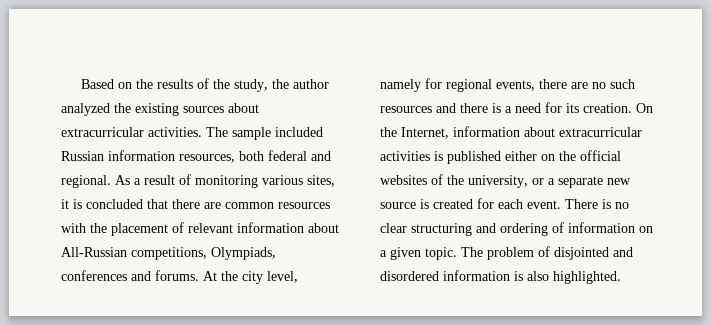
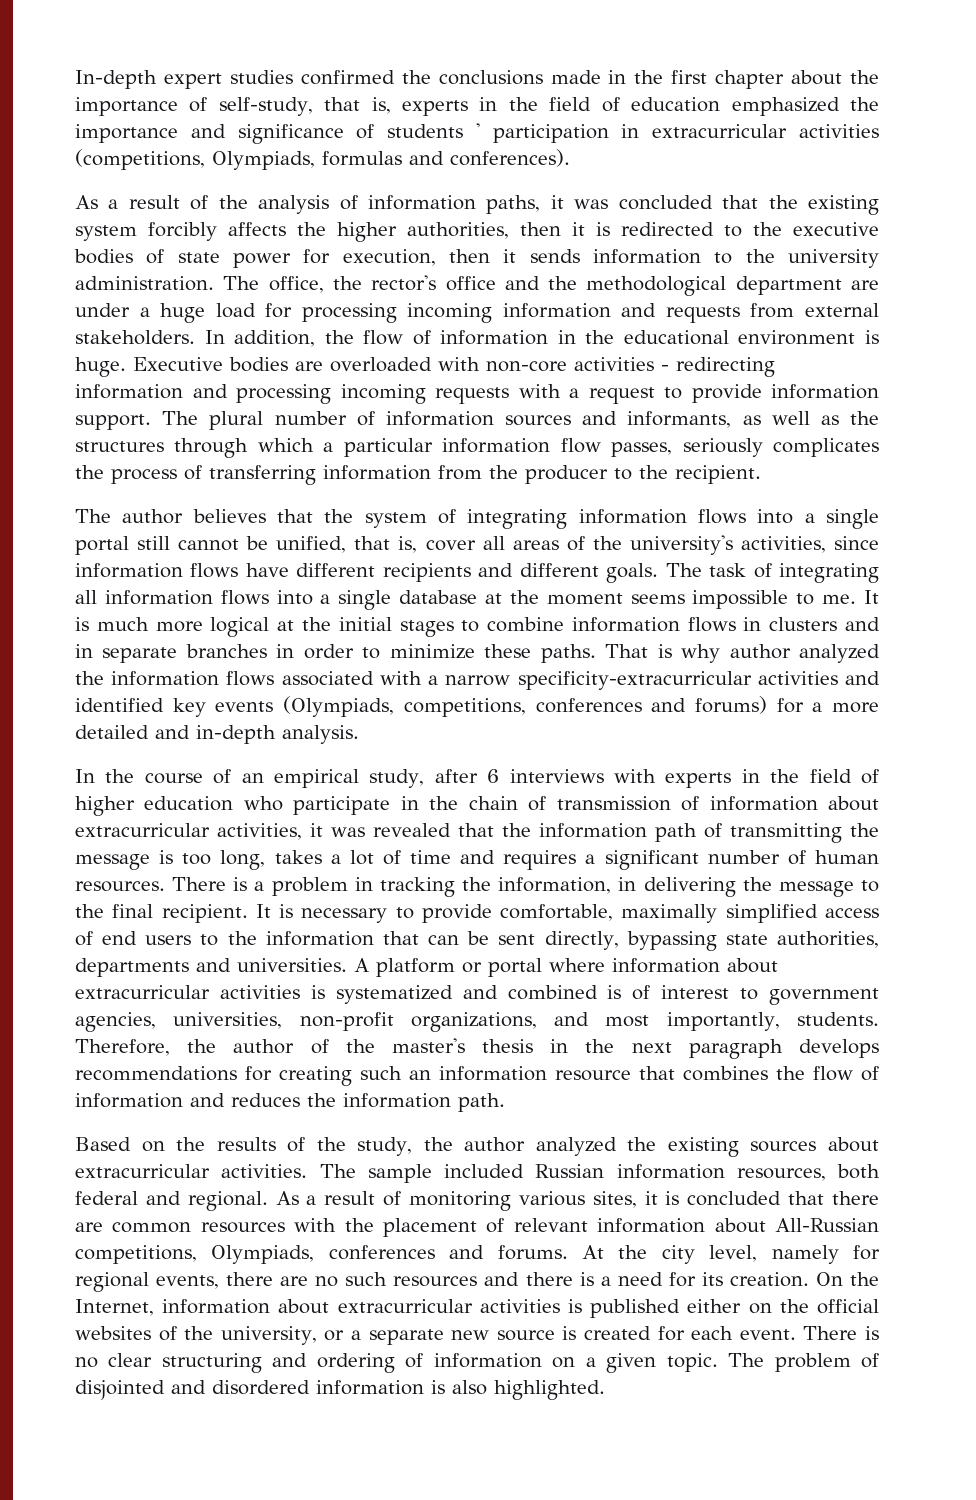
+ In-depth expert studies confirmed the conclusions made in the first chapter about the importance of self-study, that is, experts in the field of education emphasized the importance and significance of students ' participation in extracurricular activities (competitions, Olympiads, formulas and conferences).
+ As a result of the analysis of information paths, it was concluded that the existing system forcibly affects the higher authorities, then it is redirected to the executive bodies of state power for execution, then it sends information to the university administration. The office, the rector's office and the methodological department are under a huge load for processing incoming information and requests from external stakeholders. In addition, the flow of information in the educational environment is huge. Executive bodies are overloaded with non-core activities - redirecting information and processing incoming requests with a request to provide information support. The plural number of information sources and informants, as well as the structures through which a particular information flow passes, seriously complicates the process of transferring information from the producer to the recipient.
+ The author believes that the system of integrating information flows into a single portal still cannot be unified, that is, cover all areas of the university's activities, since information flows have different recipients and different goals. The task of integrating all information flows into a single database at the moment seems impossible to me. It is much more logical at the initial stages to combine information flows in clusters and in separate branches in order to minimize these paths. That is why author analyzed the information flows associated with a narrow specificity-extracurricular activities and identified key events (Olympiads, competitions, conferences and forums) for a more detailed and in-depth analysis.
+ In the course of an empirical study, after 6 interviews with experts in the field of higher education who participate in the chain of transmission of information about extracurricular activities, it was revealed that the information path of transmitting the message is too long, takes a lot of time and requires a significant number of human resources. There is a problem in tracking the information, in delivering the message to the final recipient. It is necessary to provide comfortable, maximally simplified access of end users to the information that can be sent directly, bypassing state authorities, departments and universities. A platform or portal where information about extracurricular activities is systematized and combined is of interest to government agencies, universities, non-profit organizations, and most importantly, students. Therefore, the author of the master's thesis in the next paragraph develops recommendations for creating such an information resource that combines the flow of information and reduces the information path.

